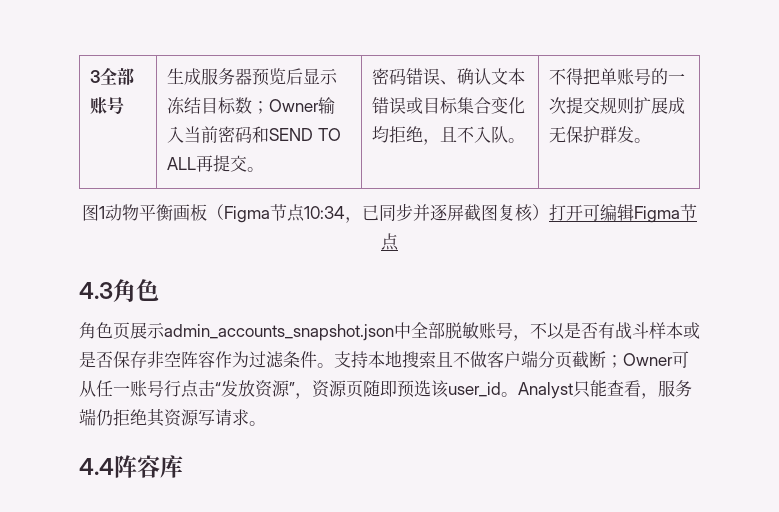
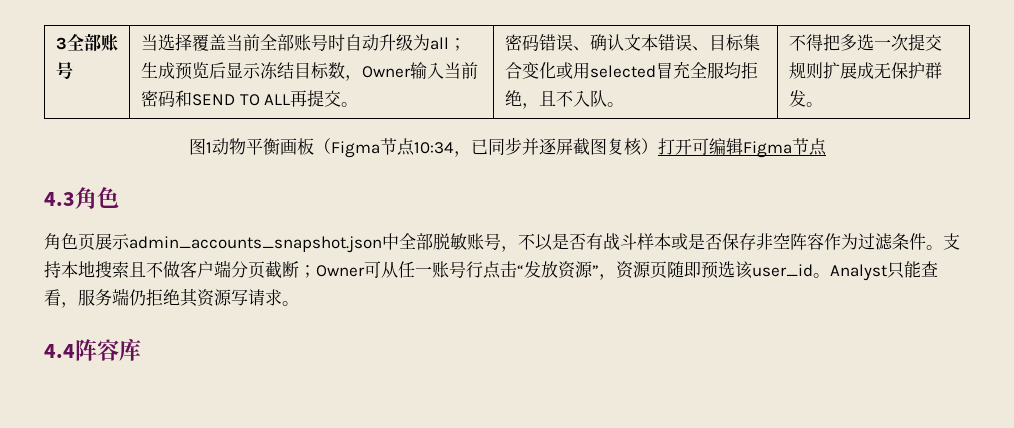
- 生成服务器预览后显示冻结目标数；Owner输入当前密码和SEND TO ALL再提交。
+ 当选择覆盖当前全部账号时自动升级为all；生成预览后显示冻结目标数，Owner输入当前密码和SEND TO ALL再提交。
- 密码错误、确认文本错误或目标集合变化均拒绝，且不入队。
+ 密码错误、确认文本错误、目标集合变化或用selected冒充全服均拒绝，且不入队。
- 不得把单账号的一次提交规则扩展成无保护群发。
+ 不得把多选一次提交规则扩展成无保护群发。

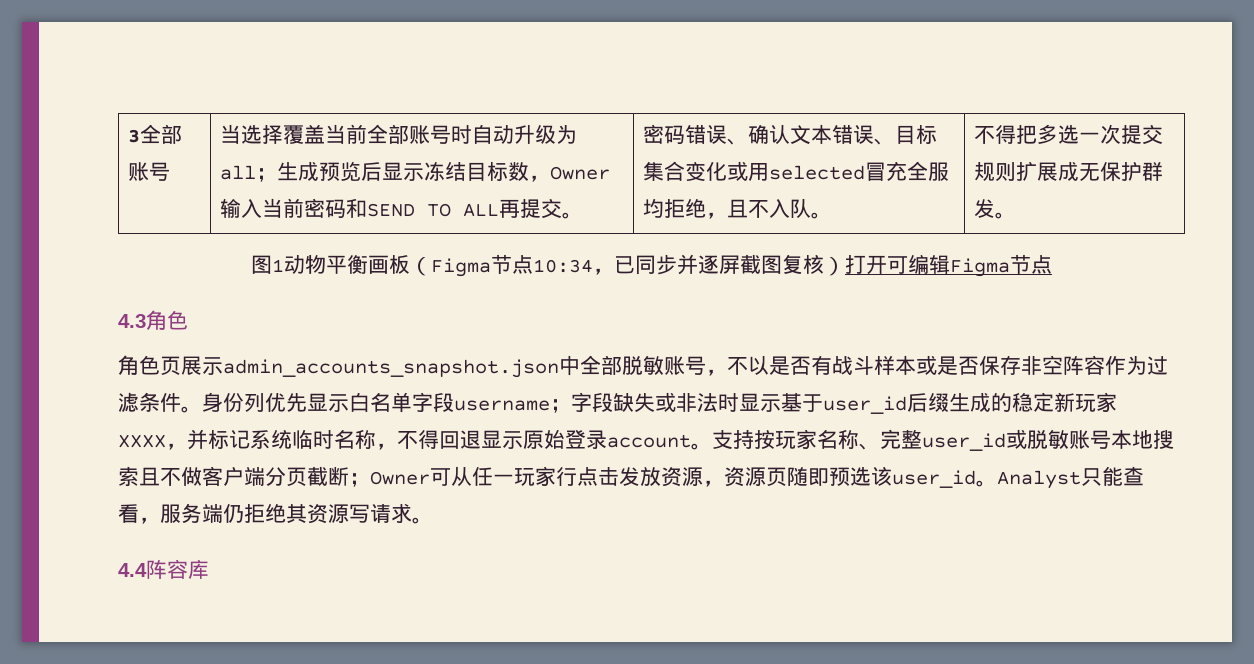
- 支持本地搜索且不做客户端分页截断；Owner可从任一账号行点击“发放资源”，资源页随即预选该user_id。
+ 身份列优先显示白名单字段username；字段缺失或非法时显示基于user_id后缀生成的稳定新玩家XXXX，并标记系统临时名称，不得回退显示原始登录account。支持按玩家名称、完整user_id或脱敏账号本地搜索且不做客户端分页截断；Owner可从任一玩家行点击发放资源，资源页随即预选该user_id。

